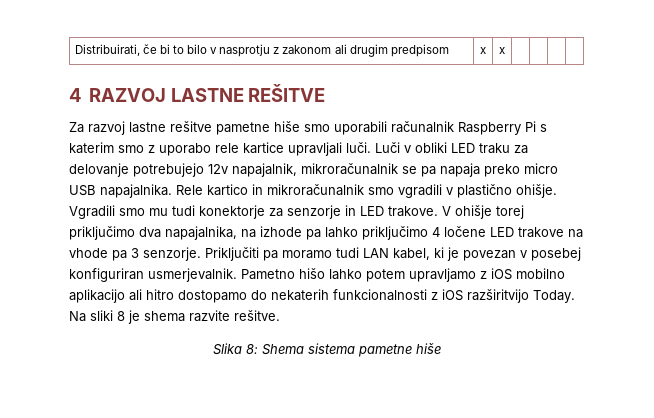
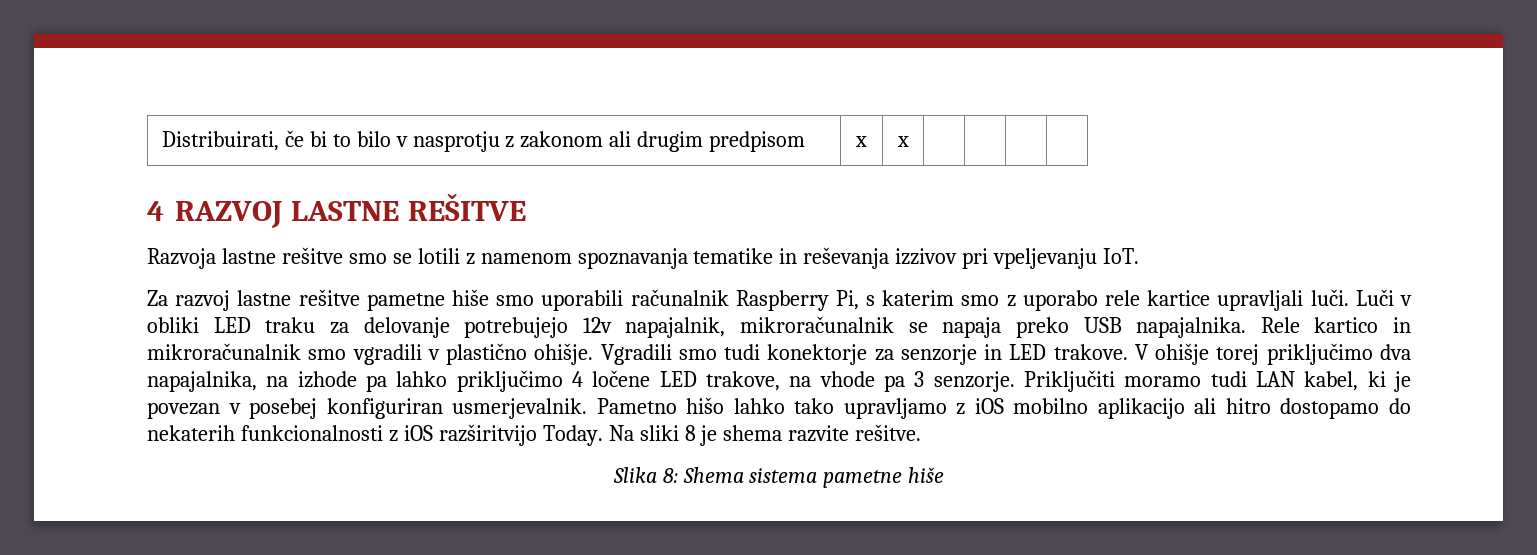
+ Razvoja lastne rešitve smo se lotili z namenom spoznavanja tematike in reševanja izzivov pri vpeljevanju IoT.
- Za razvoj lastne rešitve pametne hiše smo uporabili računalnik Raspberry Pi s katerim smo z uporabo rele kartice upravljali luči.
+ Za razvoj lastne rešitve pametne hiše smo uporabili računalnik Raspberry Pi, s katerim smo z uporabo rele kartice upravljali luči.
- Luči v obliki LED traku za delovanje potrebujejo 12v napajalnik, mikroračunalnik se pa napaja preko micro USB napajalnika.
+ Luči v obliki LED traku za delovanje potrebujejo 12v napajalnik, mikroračunalnik se napaja preko USB napajalnika.
- Vgradili smo mu tudi konektorje za senzorje in LED trakove.
+ Vgradili smo tudi konektorje za senzorje in LED trakove.
- V ohišje torej priključimo dva napajalnika, na izhode pa lahko priključimo 4 ločene LED trakove na vhode pa 3 senzorje.
+ V ohišje torej priključimo dva napajalnika, na izhode pa lahko priključimo 4 ločene LED trakove, na vhode pa 3 senzorje.
- Priključiti pa moramo tudi LAN kabel, ki je povezan v posebej konfiguriran usmerjevalnik.
+ Priključiti moramo tudi LAN kabel, ki je povezan v posebej konfiguriran usmerjevalnik.
- Pametno hišo lahko potem upravljamo z iOS mobilno aplikacijo ali hitro dostopamo do nekaterih funkcionalnosti z iOS razširitvijo Today.
+ Pametno hišo lahko tako upravljamo z iOS mobilno aplikacijo ali hitro dostopamo do nekaterih funkcionalnosti z iOS razširitvijo Today.

